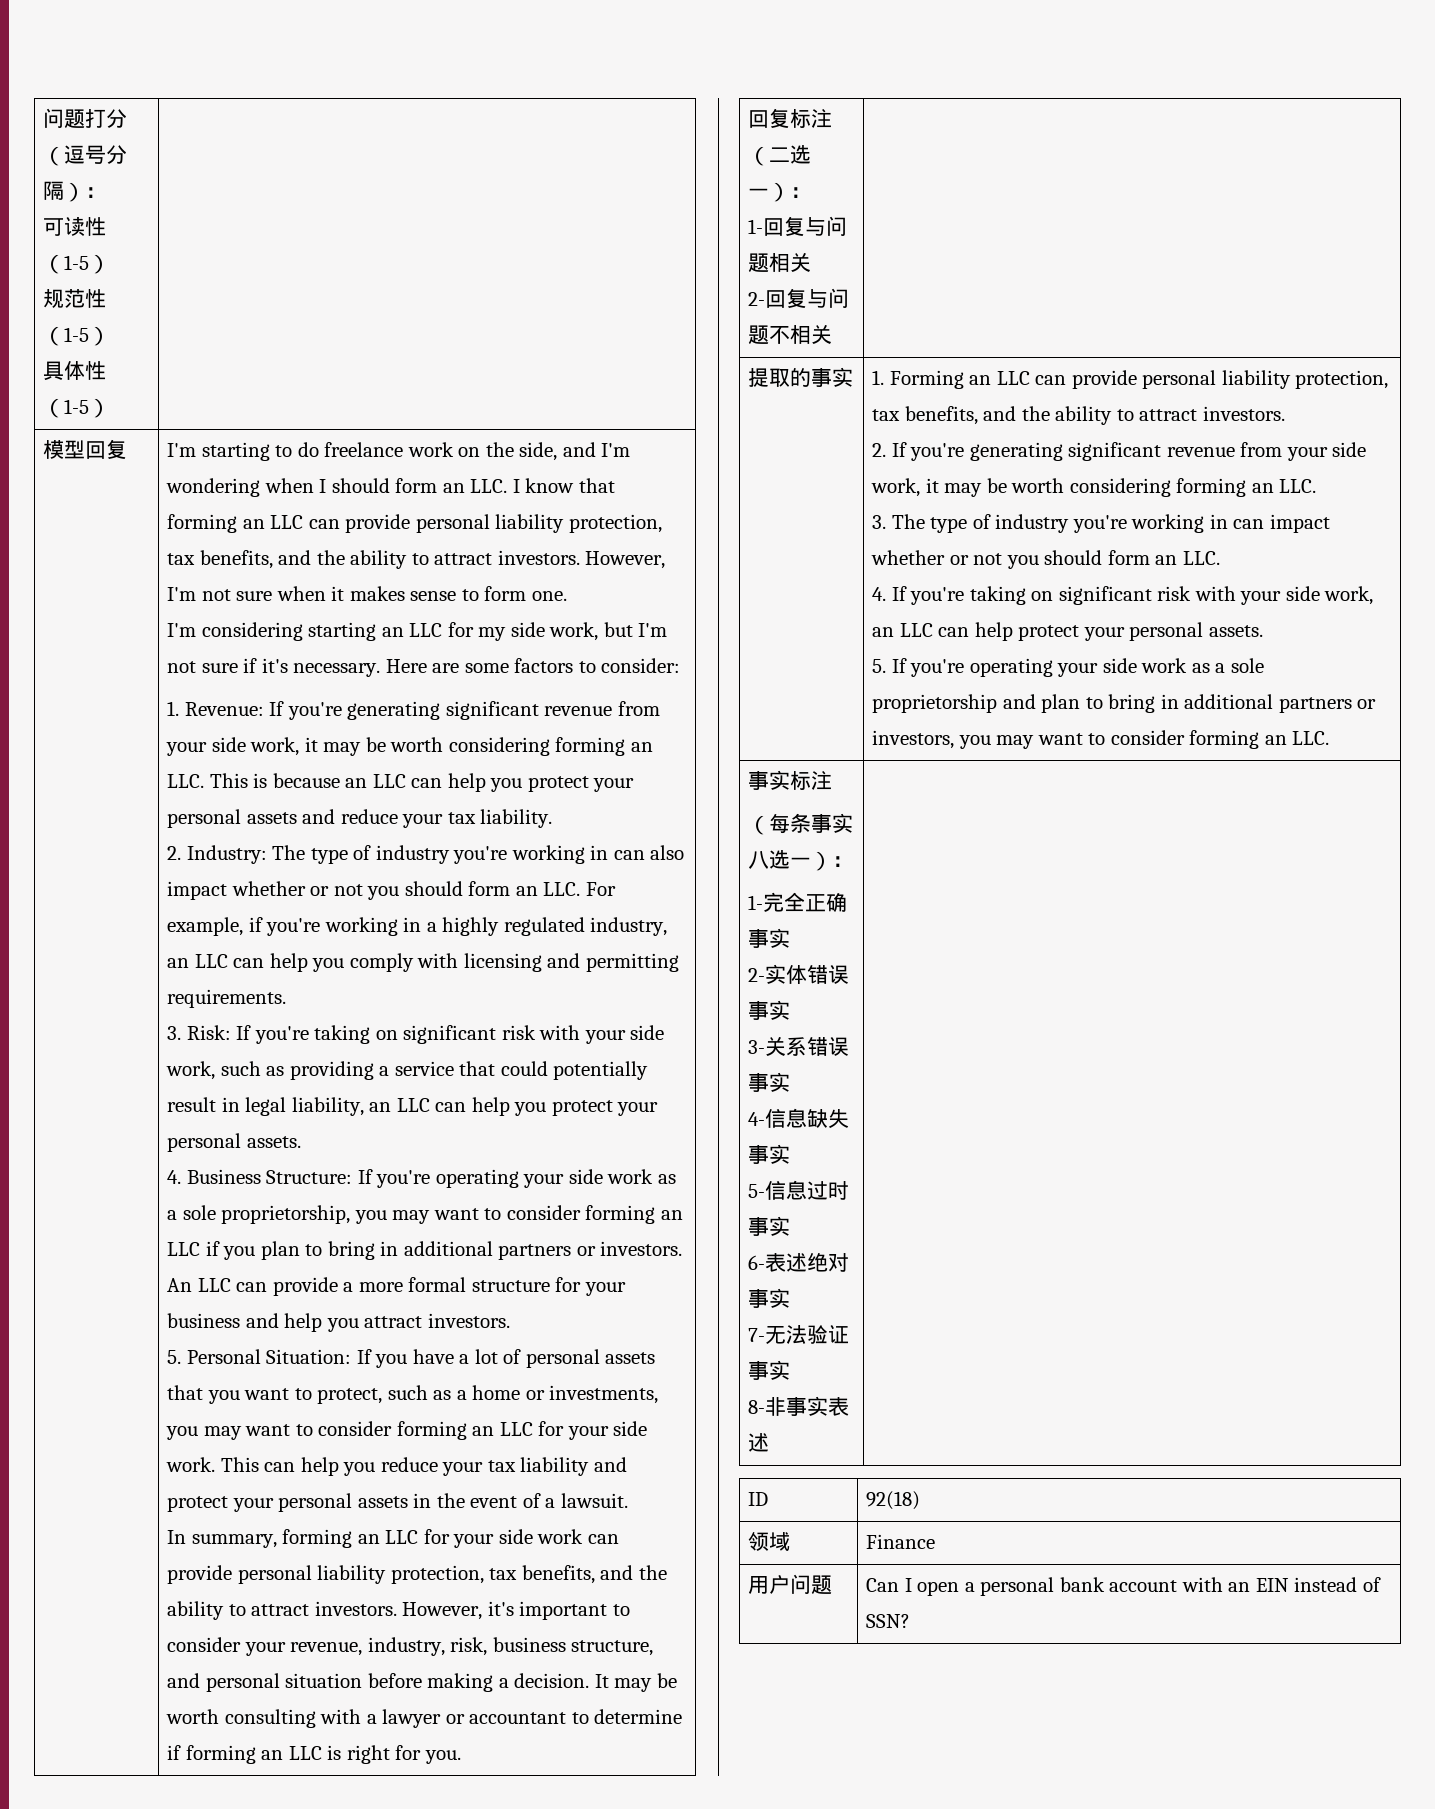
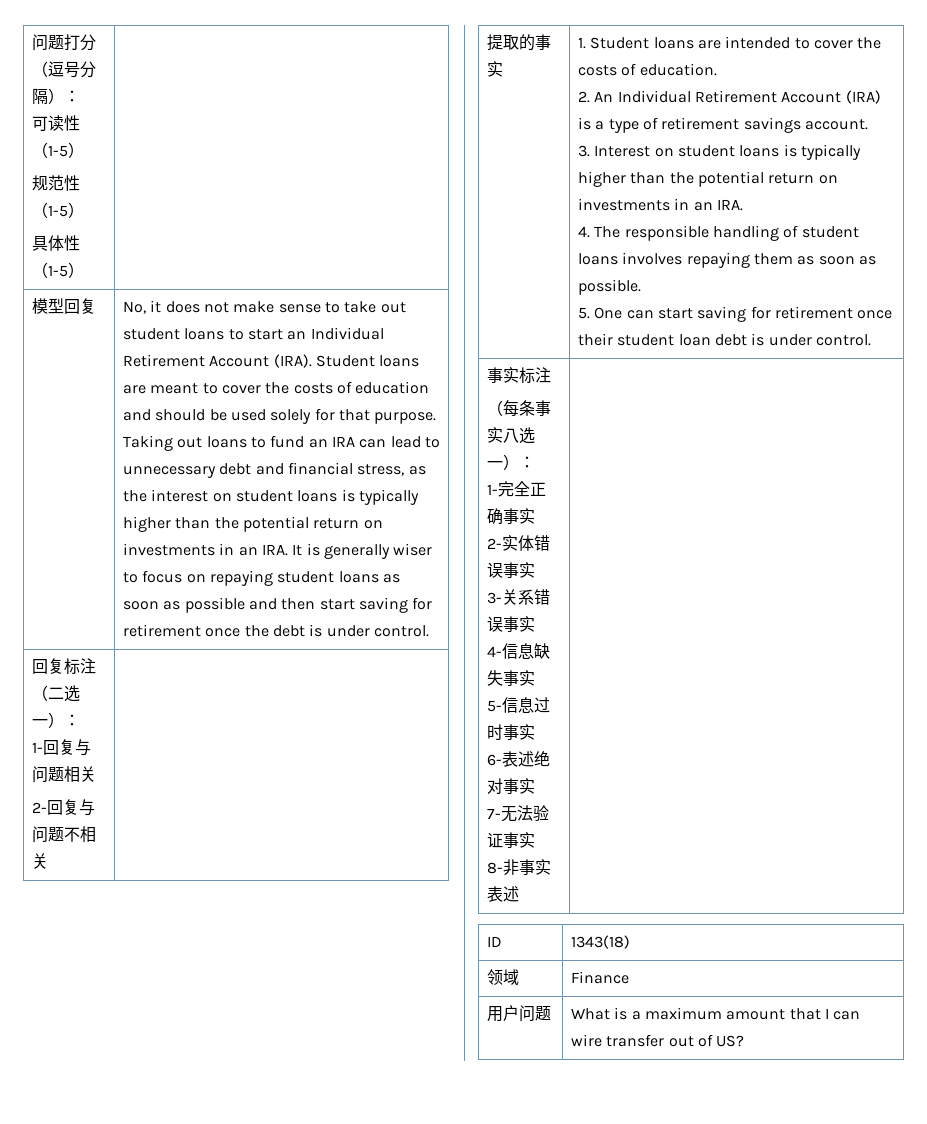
- I'm starting to do freelance work on the side, and I'm wondering when I should form an LLC. I know that forming an LLC can provide personal liability protection, tax benefits, and the ability to attract investors. However, I'm not sure when it makes sense to form one.
- I'm considering starting an LLC for my side work, but I'm not sure if it's necessary. Here are some factors to consider:
- 1. Revenue: If you're generating significant revenue from your side work, it may be worth considering forming an LLC. This is because an LLC can help you protect your personal assets and reduce your tax liability.
- 2. Industry: The type of industry you're working in can also impact whether or not you should form an LLC. For example, if you're working in a highly regulated industry, an LLC can help you comply with licensing and permitting requirements.
- 3. Risk: If you're taking on significant risk with your side work, such as providing a service that could potentially result in legal liability, an LLC can help you protect your personal assets.
- 4. Business Structure: If you're operating your side work as a sole proprietorship, you may want to consider forming an LLC if you plan to bring in additional partners or investors. An LLC can provide a more formal structure for your business and help you attract investors.
- 5. Personal Situation: If you have a lot of personal assets that you want to protect, such as a home or investments, you may want to consider forming an LLC for your side work. This can help you reduce your tax liability and protect your personal assets in the event of a lawsuit.
- In summary, forming an LLC for your side work can provide personal liability protection, tax benefits, and the ability to attract investors. However, it's important to consider your revenue, industry, risk, business structure, and personal situation before making a decision. It may be worth consulting with a lawyer or accountant to determine if forming an LLC is right for you.
+ No, it does not make sense to take out student loans to start an Individual Retirement Account (IRA). Student loans are meant to cover the costs of education and should be used solely for that purpose. Taking out loans to fund an IRA can lead to unnecessary debt and financial stress, as the interest on student loans is typically higher than the potential return on investments in an IRA. It is generally wiser to focus on repaying student loans as soon as possible and then start saving for retirement once the debt is under control.
- 1. Forming an LLC can provide personal liability protection, tax benefits, and the ability to attract investors.
- 2. If you're generating significant revenue from your side work, it may be worth considering forming an LLC.
- 3. The type of industry you're working in can impact whether or not you should form an LLC.
- 4. If you're taking on significant risk with your side work, an LLC can help protect your personal assets.
- 5. If you're operating your side work as a sole proprietorship and plan to bring in additional partners or investors, you may want to consider forming an LLC.
+ 1. Student loans are intended to cover the costs of education.
+ 2. An Individual Retirement Account (IRA) is a type of retirement savings account.
+ 3. Interest on student loans is typically higher than the potential return on investments in an IRA.
+ 4. The responsible handling of student loans involves repaying them as soon as possible.
+ 5. One can start saving for retirement once their student loan debt is under control.
- ID | 92(18)
+ ID | 1343(18)
- 用户问题 | Can I open a personal bank account with an EIN instead of SSN?
+ 用户问题 | What is a maximum amount that I can wire transfer out of US?

